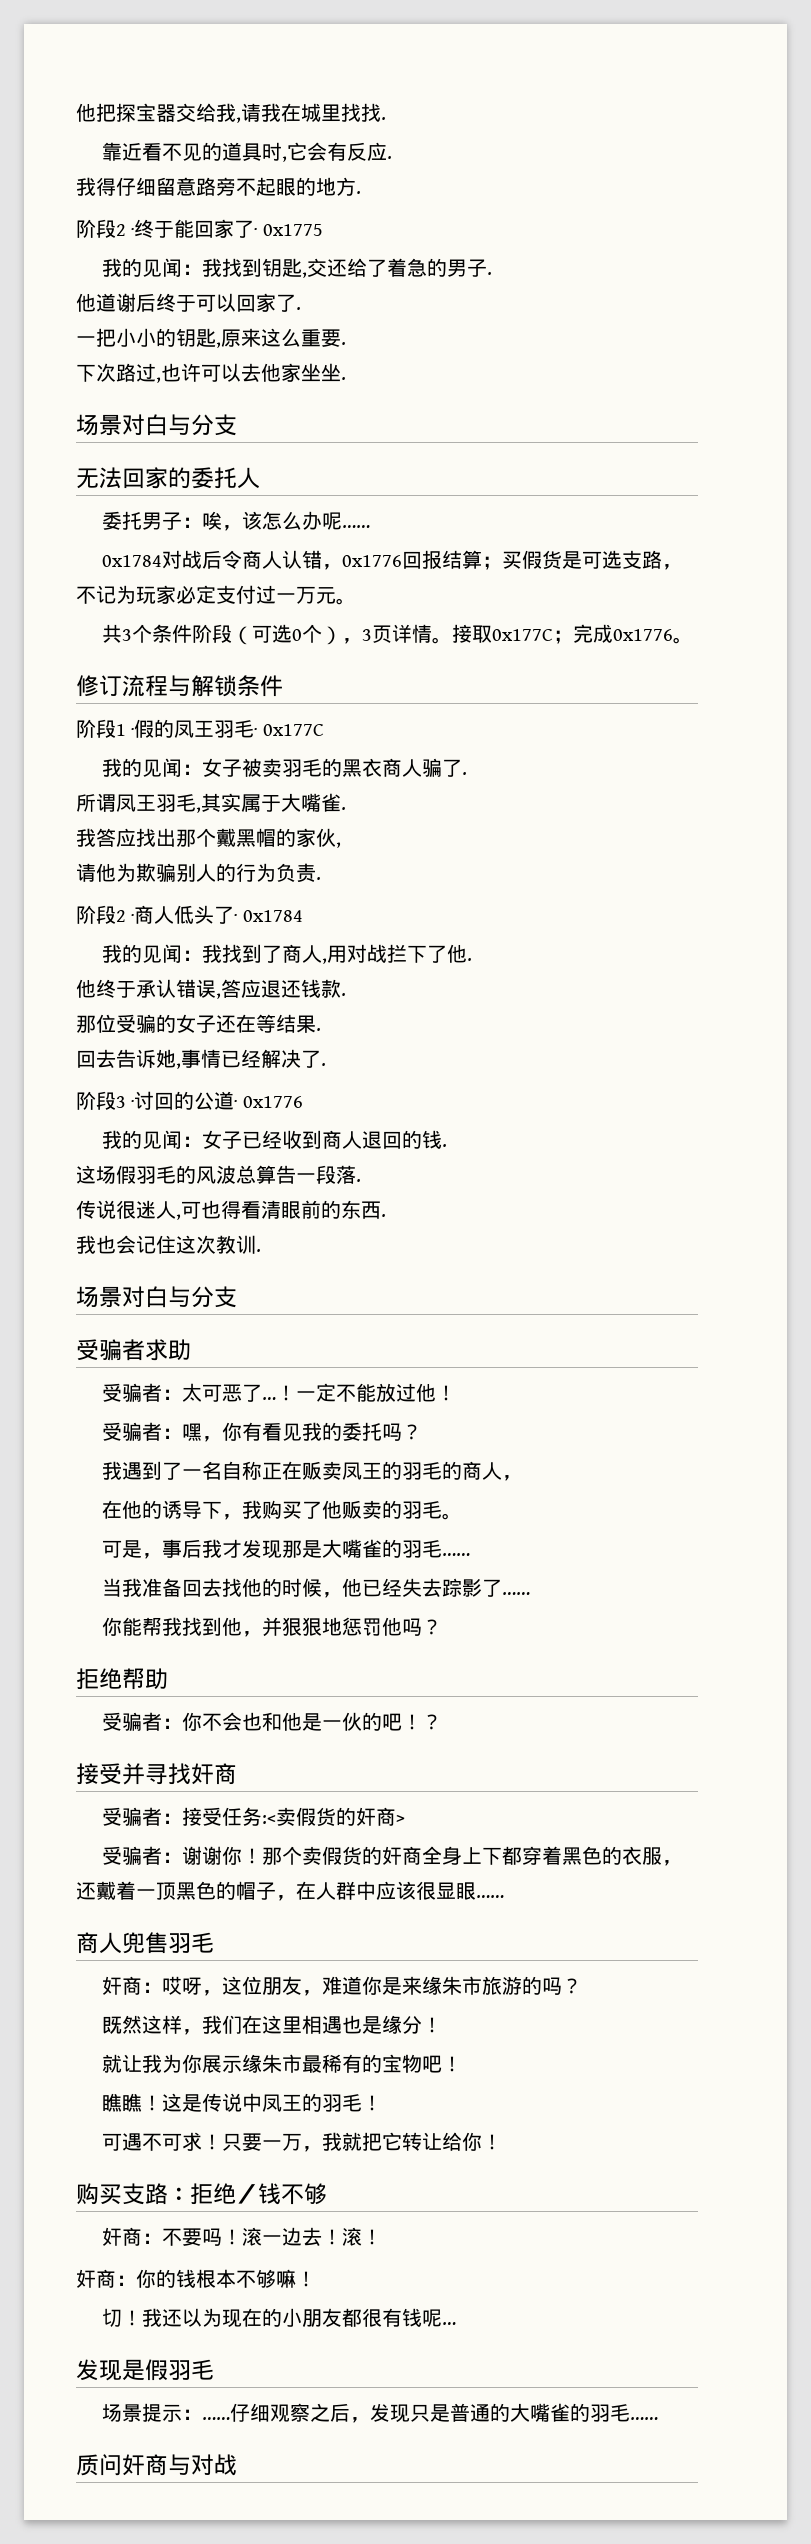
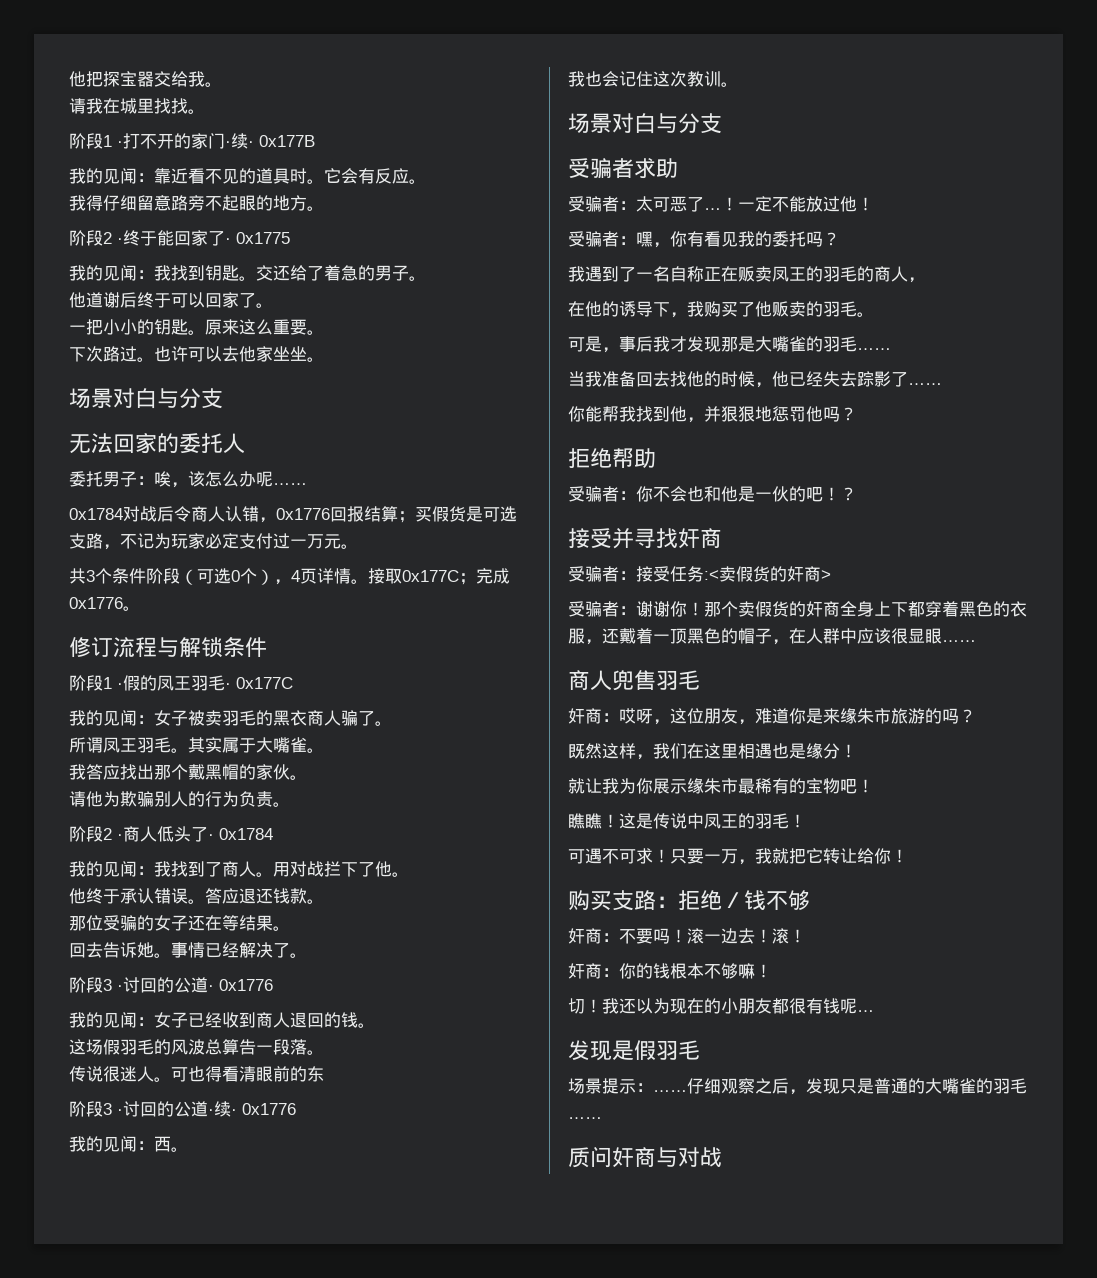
- 他把探宝器交给我,请我在城里找找.
- 靠近看不见的道具时,它会有反应.
+ 他把探宝器交给我。
+ 请我在城里找找。
+ 阶段1 ·打不开的家门·续· 0x177B
+ 我的见闻：靠近看不见的道具时。它会有反应。
- 我得仔细留意路旁不起眼的地方.
+ 我得仔细留意路旁不起眼的地方。
- 我的见闻：我找到钥匙,交还给了着急的男子.
+ 我的见闻：我找到钥匙。交还给了着急的男子。
- 他道谢后终于可以回家了.
+ 他道谢后终于可以回家了。
- 一把小小的钥匙,原来这么重要.
+ 一把小小的钥匙。原来这么重要。
- 下次路过,也许可以去他家坐坐.
+ 下次路过。也许可以去他家坐坐。
- 共3个条件阶段（可选0个），3页详情。
+ 共3个条件阶段（可选0个），4页详情。
- 我的见闻：女子被卖羽毛的黑衣商人骗了.
+ 我的见闻：女子被卖羽毛的黑衣商人骗了。
- 所谓凤王羽毛,其实属于大嘴雀.
+ 所谓凤王羽毛。其实属于大嘴雀。
- 我答应找出那个戴黑帽的家伙,
+ 我答应找出那个戴黑帽的家伙。
- 请他为欺骗别人的行为负责.
+ 请他为欺骗别人的行为负责。
- 我的见闻：我找到了商人,用对战拦下了他.
+ 我的见闻：我找到了商人。用对战拦下了他。
- 他终于承认错误,答应退还钱款.
+ 他终于承认错误。答应退还钱款。
- 那位受骗的女子还在等结果.
+ 那位受骗的女子还在等结果。
- 回去告诉她,事情已经解决了.
+ 回去告诉她。事情已经解决了。
- 我的见闻：女子已经收到商人退回的钱.
+ 我的见闻：女子已经收到商人退回的钱。
- 这场假羽毛的风波总算告一段落.
+ 这场假羽毛的风波总算告一段落。
- 传说很迷人,可也得看清眼前的东西.
+ 传说很迷人。可也得看清眼前的东
+ 阶段3 ·讨回的公道·续· 0x1776
+ 我的见闻：西。
- 我也会记住这次教训.
+ 我也会记住这次教训。

